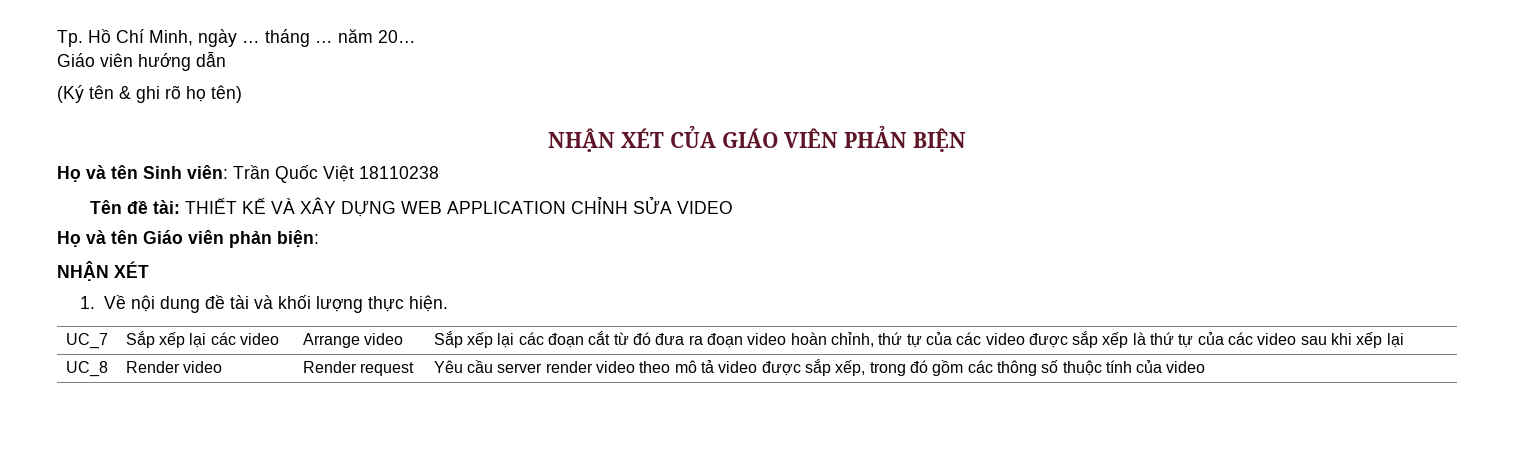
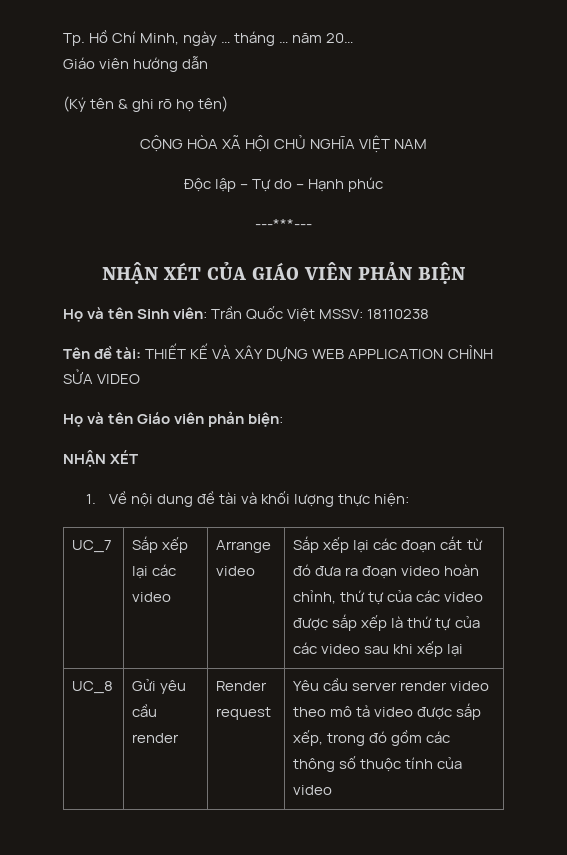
+ CỘNG HÒA XÃ HỘI CHỦ NGHĨA VIỆT NAM
+ Độc lập – Tự do – Hạnh phúc
+ ---***---
- Họ và tên Sinh viên: Trần Quốc Việt 18110238
+ Họ và tên Sinh viên: Trần Quốc Việt MSSV: 18110238
- 1. Về nội dung đề tài và khối lượng thực hiện.
+ 1. Về nội dung đề tài và khối lượng thực hiện:
- UC_8 | Render video | Render request | Yêu cầu server render video theo mô tả video được sắp xếp, trong đó gồm các thông số thuộc tính của video
+ UC_8 | Gửi yêu cầu render | Render request | Yêu cầu server render video theo mô tả video được sắp xếp, trong đó gồm các thông số thuộc tính của video

